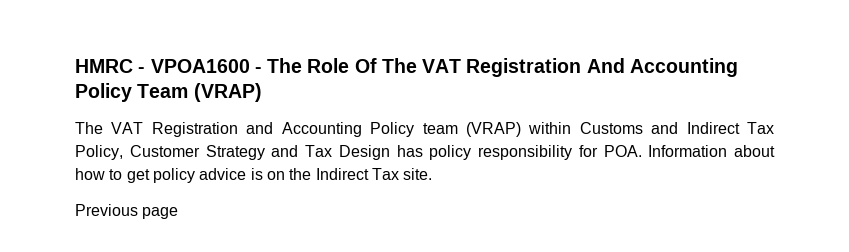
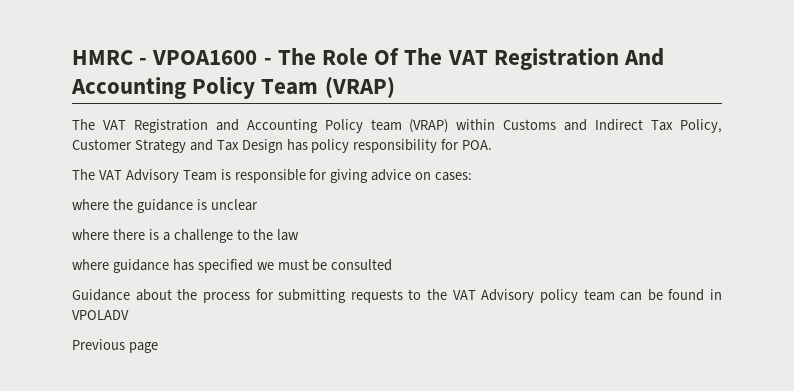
- The VAT Registration and Accounting Policy team (VRAP) within Customs and Indirect Tax Policy, Customer Strategy and Tax Design has policy responsibility for POA. Information about how to get policy advice is on the Indirect Tax site.
+ The VAT Registration and Accounting Policy team (VRAP) within Customs and Indirect Tax Policy, Customer Strategy and Tax Design has policy responsibility for POA.
+ The VAT Advisory Team is responsible for giving advice on cases:
+ where the guidance is unclear
+ where there is a challenge to the law
+ where guidance has specified we must be consulted
+ Guidance about the process for submitting requests to the VAT Advisory policy team can be found in VPOLADV

